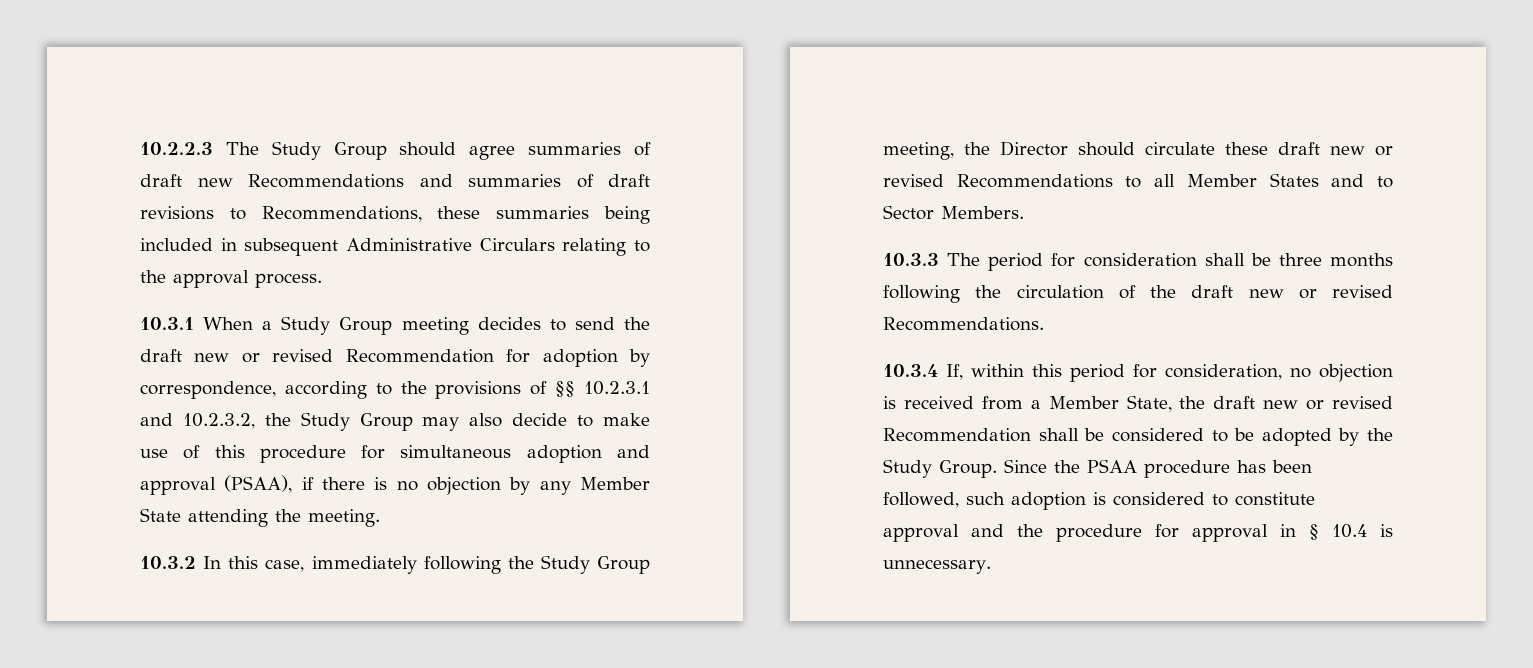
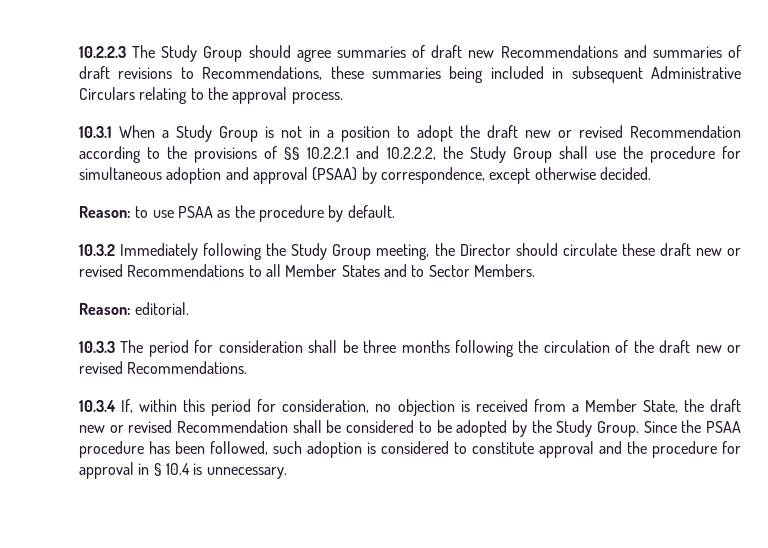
- 10.3.1 When a Study Group meeting decides to send the draft new or revised Recommendation for adoption by correspondence, according to the provisions of §§ 10.2.3.1 and 10.2.3.2, the Study Group may also decide to make use of this procedure for simultaneous adoption and approval (PSAA), if there is no objection by any Member State attending the meeting.
- 10.3.2 In this case, immediately following the Study Group meeting, the Director should circulate these draft new or revised Recommendations to all Member States and to Sector Members.
+ 10.3.1 When a Study Group is not in a position to adopt the draft new or revised Recommendation according to the provisions of §§ 10.2.2.1 and 10.2.2.2, the Study Group shall use the procedure for simultaneous adoption and approval (PSAA) by correspondence, except otherwise decided.
+ Reason: to use PSAA as the procedure by default.
+ 10.3.2 Immediately following the Study Group meeting, the Director should circulate these draft new or revised Recommendations to all Member States and to Sector Members.
+ Reason: editorial.

